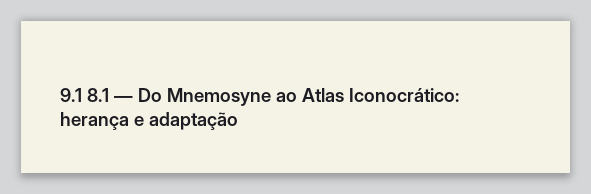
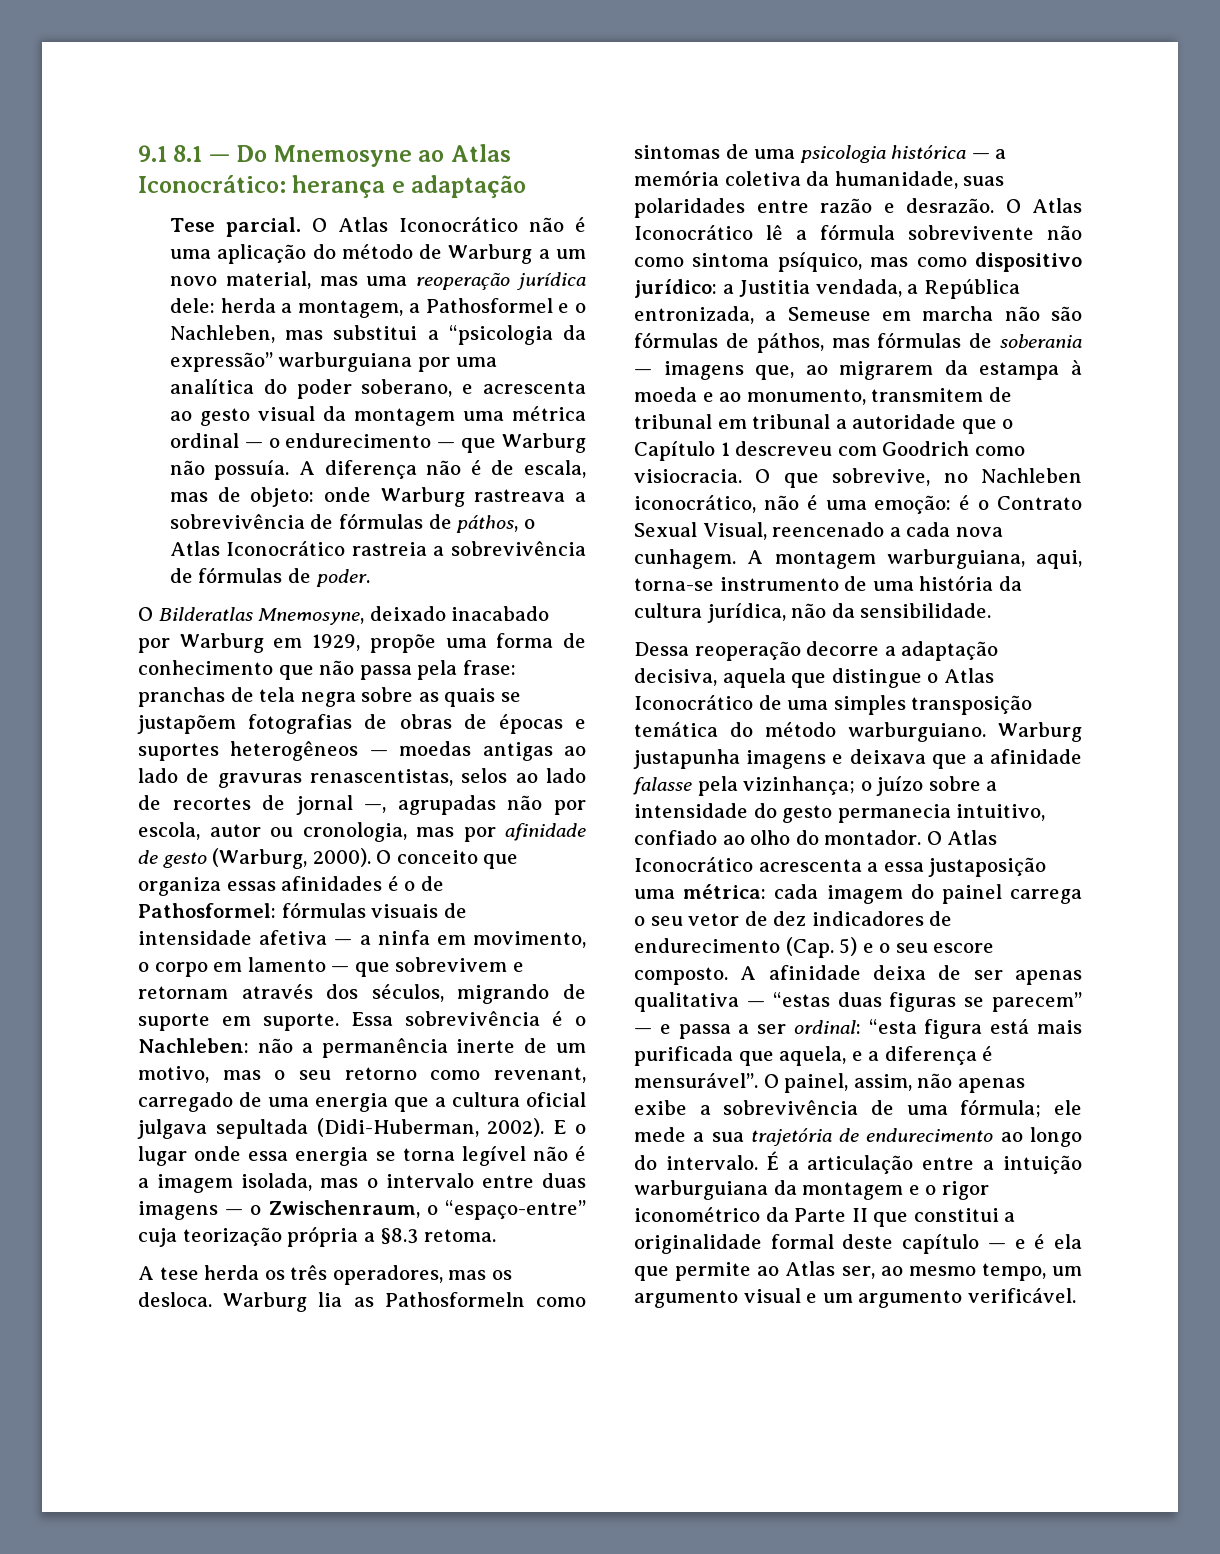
+ Tese parcial. O Atlas Iconocrático não é uma aplicação do método de Warburg a um novo material, mas uma reoperação jurídica dele: herda a montagem, a Pathosformel e o Nachleben, mas substitui a “psicologia da expressão” warburguiana por uma analítica do poder soberano, e acrescenta ao gesto visual da montagem uma métrica ordinal — o endurecimento — que Warburg não possuía. A diferença não é de escala, mas de objeto: onde Warburg rastreava a sobrevivência de fórmulas de páthos, o Atlas Iconocrático rastreia a sobrevivência de fórmulas de poder.
+ O Bilderatlas Mnemosyne, deixado inacabado por Warburg em 1929, propõe uma forma de conhecimento que não passa pela frase: pranchas de tela negra sobre as quais se justapõem fotografias de obras de épocas e suportes heterogêneos — moedas antigas ao lado de gravuras renascentistas, selos ao lado de recortes de jornal —, agrupadas não por escola, autor ou cronologia, mas por afinidade de gesto (Warburg, 2000). O conceito que organiza essas afinidades é o de Pathosformel: fórmulas visuais de intensidade afetiva — a ninfa em movimento, o corpo em lamento — que sobrevivem e retornam através dos séculos, migrando de suporte em suporte. Essa sobrevivência é o Nachleben: não a permanência inerte de um motivo, mas o seu retorno como revenant, carregado de uma energia que a cultura oficial julgava sepultada (Didi-Huberman, 2002). E o lugar onde essa energia se torna legível não é a imagem isolada, mas o intervalo entre duas imagens — o Zwischenraum, o “espaço-entre” cuja teorização própria a §8.3 retoma.
+ A tese herda os três operadores, mas os desloca. Warburg lia as Pathosformeln como sintomas de uma psicologia histórica — a memória coletiva da humanidade, suas polaridades entre razão e desrazão. O Atlas Iconocrático lê a fórmula sobrevivente não como sintoma psíquico, mas como dispositivo jurídico: a Justitia vendada, a República entronizada, a Semeuse em marcha não são fórmulas de páthos, mas fórmulas de soberania — imagens que, ao migrarem da estampa à moeda e ao monumento, transmitem de tribunal em tribunal a autoridade que o Capítulo 1 descreveu com Goodrich como visiocracia. O que sobrevive, no Nachleben iconocrático, não é uma emoção: é o Contrato Sexual Visual, reencenado a cada nova cunhagem. A montagem warburguiana, aqui, torna-se instrumento de uma história da cultura jurídica, não da sensibilidade.
+ Dessa reoperação decorre a adaptação decisiva, aquela que distingue o Atlas Iconocrático de uma simples transposição temática do método warburguiano. Warburg justapunha imagens e deixava que a afinidade falasse pela vizinhança; o juízo sobre a intensidade do gesto permanecia intuitivo, confiado ao olho do montador. O Atlas Iconocrático acrescenta a essa justaposição uma métrica: cada imagem do painel carrega o seu vetor de dez indicadores de endurecimento (Cap. 5) e o seu escore composto. A afinidade deixa de ser apenas qualitativa — “estas duas figuras se parecem” — e passa a ser ordinal: “esta figura está mais purificada que aquela, e a diferença é mensurável”. O painel, assim, não apenas exibe a sobrevivência de uma fórmula; ele mede a sua trajetória de endurecimento ao longo do intervalo. É a articulação entre a intuição warburguiana da montagem e o rigor iconométrico da Parte II que constitui a originalidade formal deste capítulo — e é ela que permite ao Atlas ser, ao mesmo tempo, um argumento visual e um argumento verificável.

